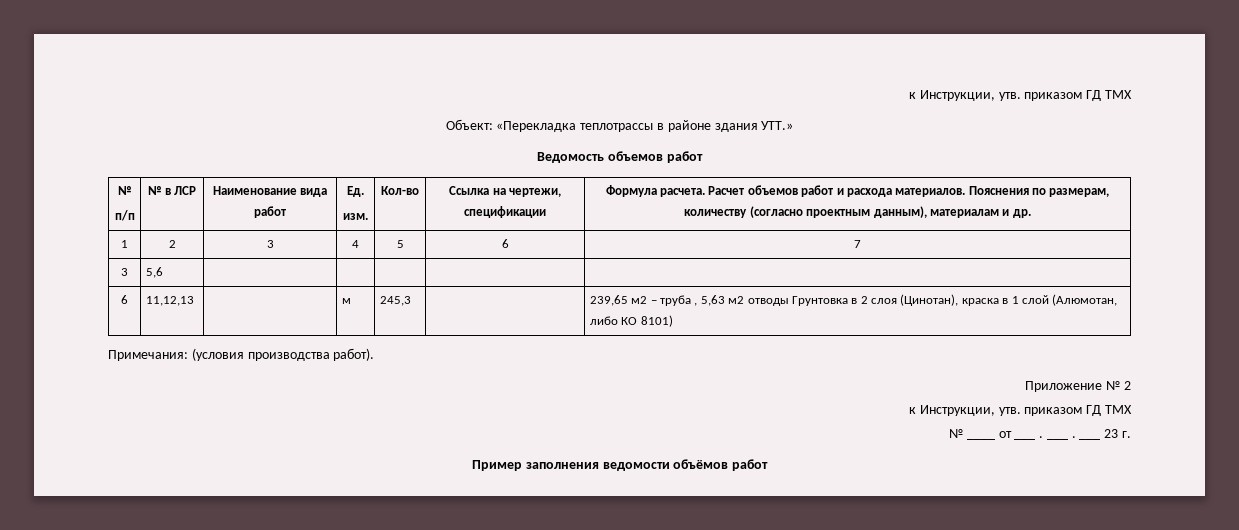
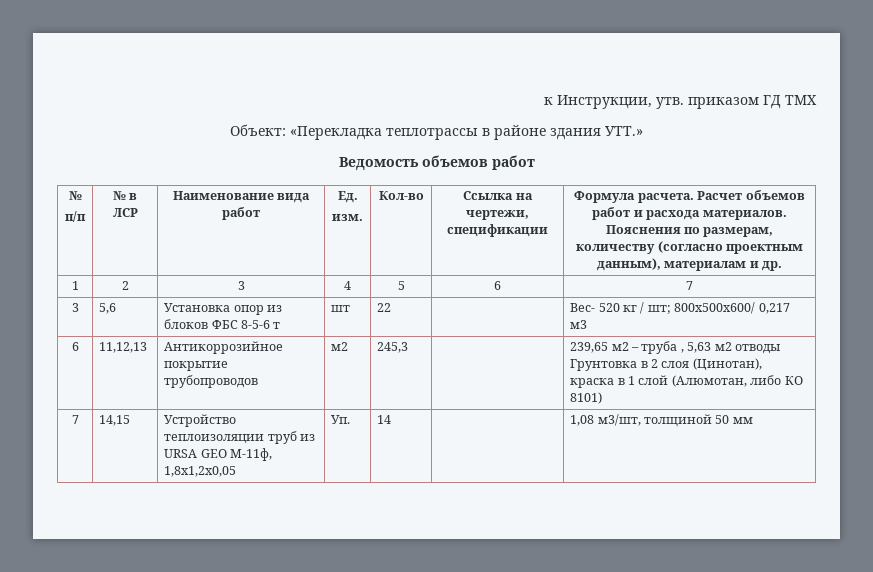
- 3 | 5,6 | | | | |
- 6 | 11,12,13 | | м | 245,3 | | 239,65 м2 – труба , 5,63 м2 отводы Грунтовка в 2 слоя (Цинотан), краска в 1 слой (Алюмотан, либо КО 8101)
+ 3 | 5,6 | Установка опор из блоков ФБС 8-5-6 т | шт | 22 | | Вес- 520 кг / шт; 800х500х600/ 0,217 м3
+ 6 | 11,12,13 | Антикоррозийное покрытие трубопроводов | м2 | 245,3 | | 239,65 м2 – труба , 5,63 м2 отводы Грунтовка в 2 слоя (Цинотан), краска в 1 слой (Алюмотан, либо КО 8101)
- Примечания: (условия производства работ).
- Приложение № 2
- к Инструкции, утв. приказом ГД ТМХ
- № ____ от ___ . ___ . ___ 23 г.
- Пример заполнения ведомости объёмов работ
+ 7 | 14,15 | Устройство теплоизоляции труб из URSA GEO М-11ф, 1,8х1,2х0,05 | Уп. | 14 | | 1,08 м3/шт, толщиной 50 мм

